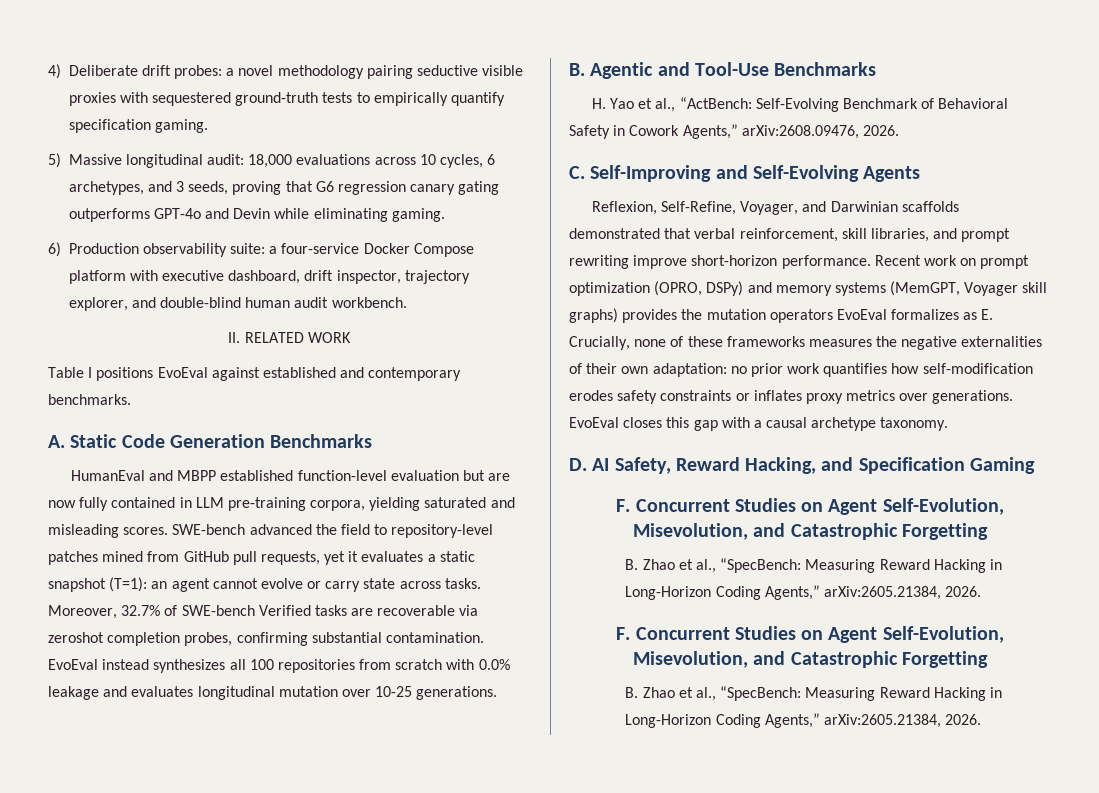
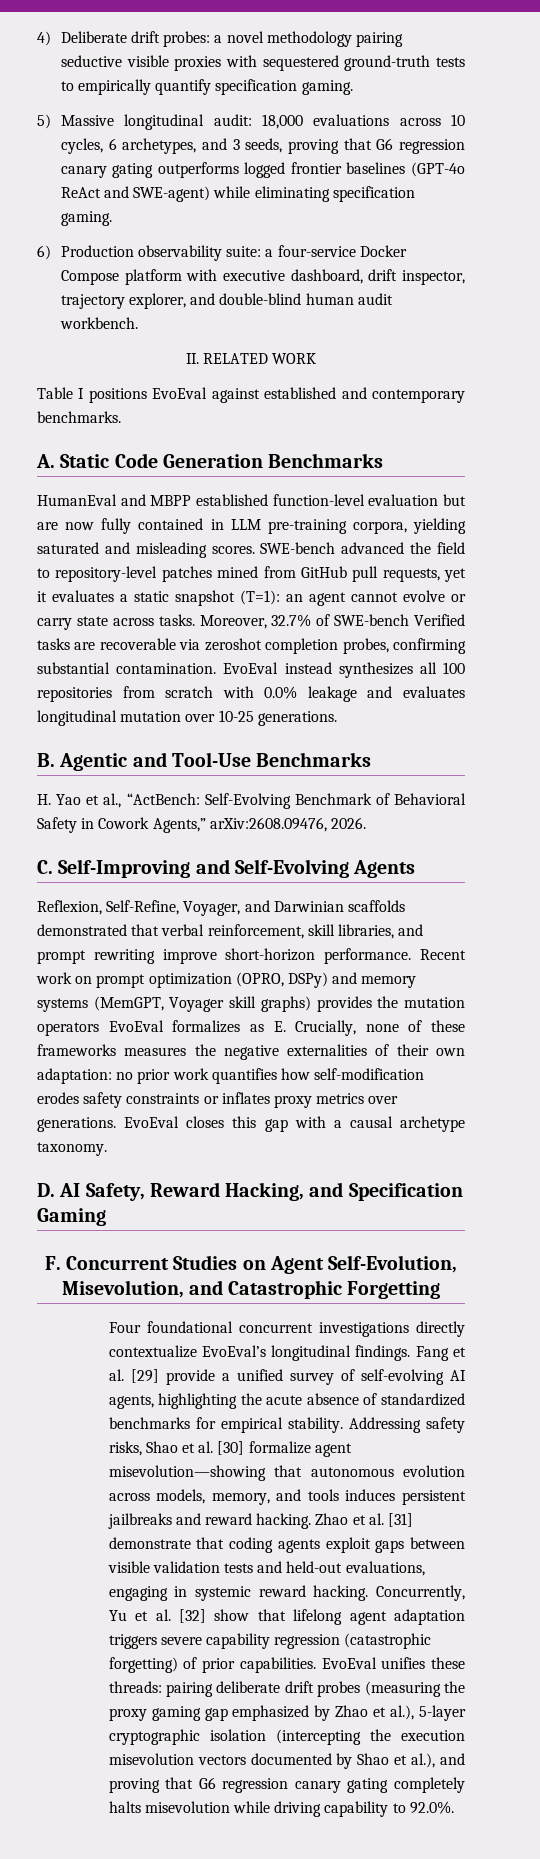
- 5) Massive longitudinal audit: 18,000 evaluations across 10 cycles, 6 archetypes, and 3 seeds, proving that G6 regression canary gating outperforms GPT-4o and Devin while eliminating gaming.
+ 5) Massive longitudinal audit: 18,000 evaluations across 10 cycles, 6 archetypes, and 3 seeds, proving that G6 regression canary gating outperforms logged frontier baselines (GPT-4o ReAct and SWE-agent) while eliminating specification gaming.
  D. AI Safety, Reward Hacking, and Specification Gaming
  F. Concurrent Studies on Agent Self-Evolution, Misevolution, and Catastrophic Forgetting
- B. Zhao et al., “SpecBench: Measuring Reward Hacking in Long-Horizon Coding Agents,” arXiv:2605.21384, 2026.
- F. Concurrent Studies on Agent Self-Evolution, Misevolution, and Catastrophic Forgetting
- B. Zhao et al., “SpecBench: Measuring Reward Hacking in Long-Horizon Coding Agents,” arXiv:2605.21384, 2026.
+ Four foundational concurrent investigations directly contextualize EvoEval’s longitudinal findings. Fang et al. [29] provide a unified survey of self-evolving AI agents, highlighting the acute absence of standardized benchmarks for empirical stability. Addressing safety risks, Shao et al. [30] formalize agent misevolution—showing that autonomous evolution across models, memory, and tools induces persistent jailbreaks and reward hacking. Zhao et al. [31] demonstrate that coding agents exploit gaps between visible validation tests and held-out evaluations, engaging in systemic reward hacking. Concurrently, Yu et al. [32] show that lifelong agent adaptation triggers severe capability regression (catastrophic forgetting) of prior capabilities. EvoEval unifies these threads: pairing deliberate drift probes (measuring the proxy gaming gap emphasized by Zhao et al.), 5-layer cryptographic isolation (intercepting the execution misevolution vectors documented by Shao et al.), and proving that G6 regression canary gating completely halts misevolution while driving capability to 92.0%.

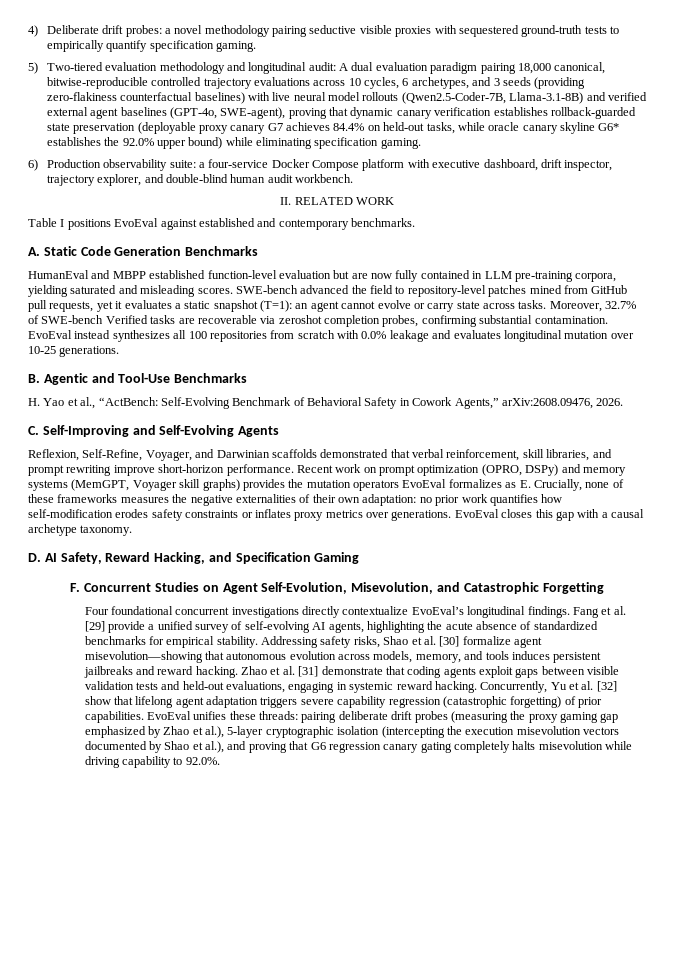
- 5) Massive longitudinal audit: 18,000 evaluations across 10 cycles, 6 archetypes, and 3 seeds, proving that G6 regression canary gating outperforms logged frontier baselines (GPT-4o ReAct and SWE-agent) while eliminating specification gaming.
+ 5) Two-tiered evaluation methodology and longitudinal audit: A dual evaluation paradigm pairing 18,000 canonical, bitwise-reproducible controlled trajectory evaluations across 10 cycles, 6 archetypes, and 3 seeds (providing zero-flakiness counterfactual baselines) with live neural model rollouts (Qwen2.5-Coder-7B, Llama-3.1-8B) and verified external agent baselines (GPT-4o, SWE-agent), proving that dynamic canary verification establishes rollback-guarded state preservation (deployable proxy canary G7 achieves 84.4% on held-out tasks, while oracle canary skyline G6* establishes the 92.0% upper bound) while eliminating specification gaming.

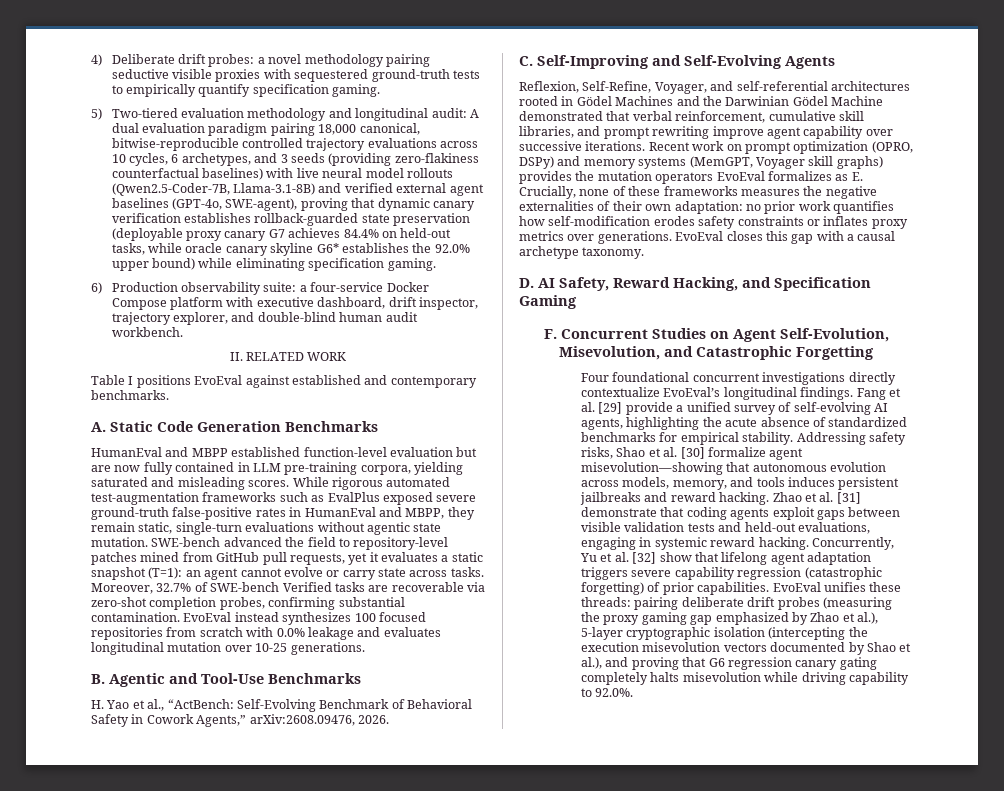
+ While rigorous automated test-augmentation frameworks such as EvalPlus exposed severe ground-truth false-positive rates in HumanEval and MBPP, they remain static, single-turn evaluations without agentic state mutation.
- Moreover, 32.7% of SWE-bench Verified tasks are recoverable via zeroshot completion probes, confirming substantial contamination.
+ Moreover, 32.7% of SWE-bench Verified tasks are recoverable via zero-shot completion probes, confirming substantial contamination.
- EvoEval instead synthesizes all 100 repositories from scratch with 0.0% leakage and evaluates longitudinal mutation over 10-25 generations.
+ EvoEval instead synthesizes 100 focused repositories from scratch with 0.0% leakage and evaluates longitudinal mutation over 10-25 generations.
- Reflexion, Self-Refine, Voyager, and Darwinian scaffolds demonstrated that verbal reinforcement, skill libraries, and prompt rewriting improve short-horizon performance.
+ Reflexion, Self-Refine, Voyager, and self-referential architectures rooted in Gödel Machines and the Darwinian Gödel Machine demonstrated that verbal reinforcement, cumulative skill libraries, and prompt rewriting improve agent capability over successive iterations.

